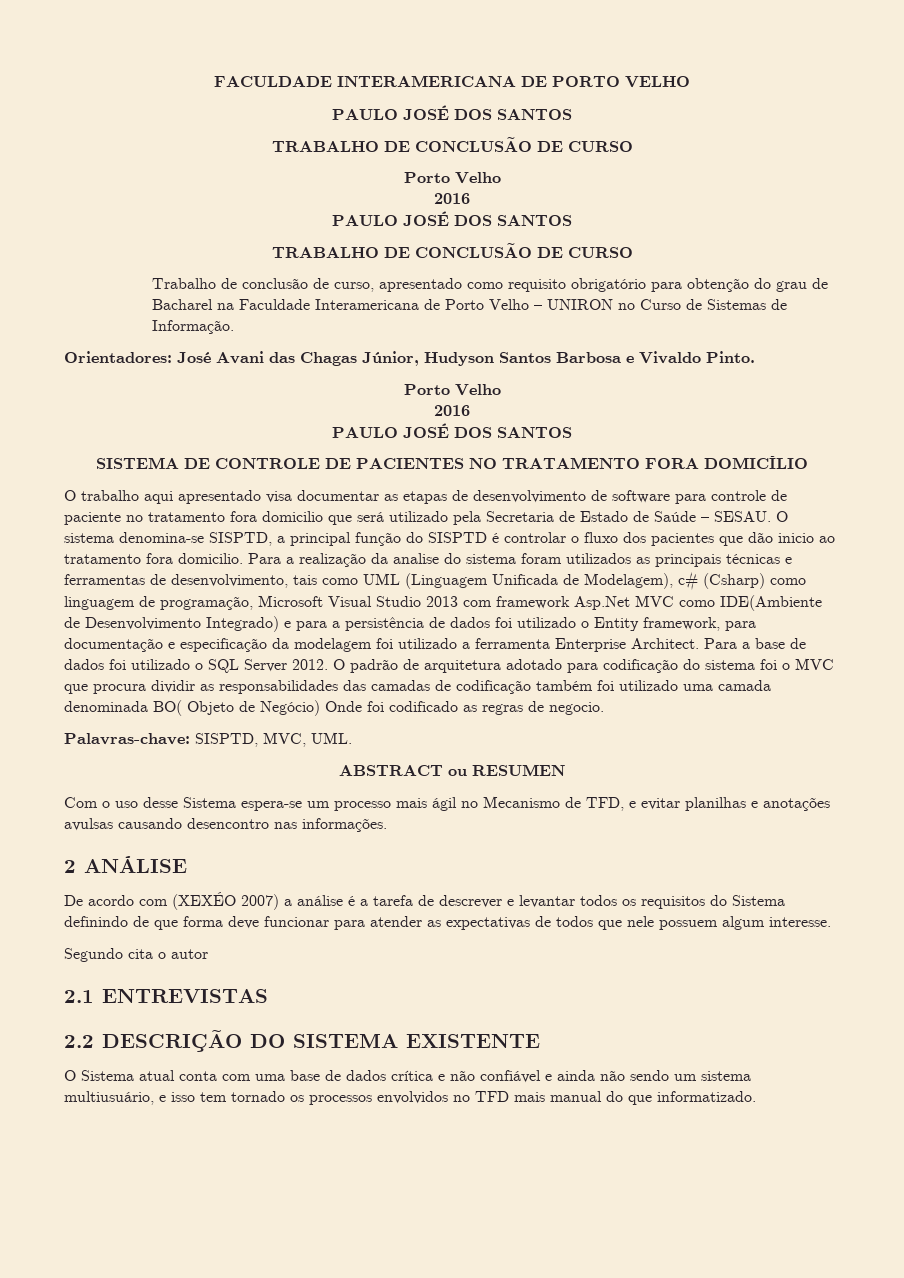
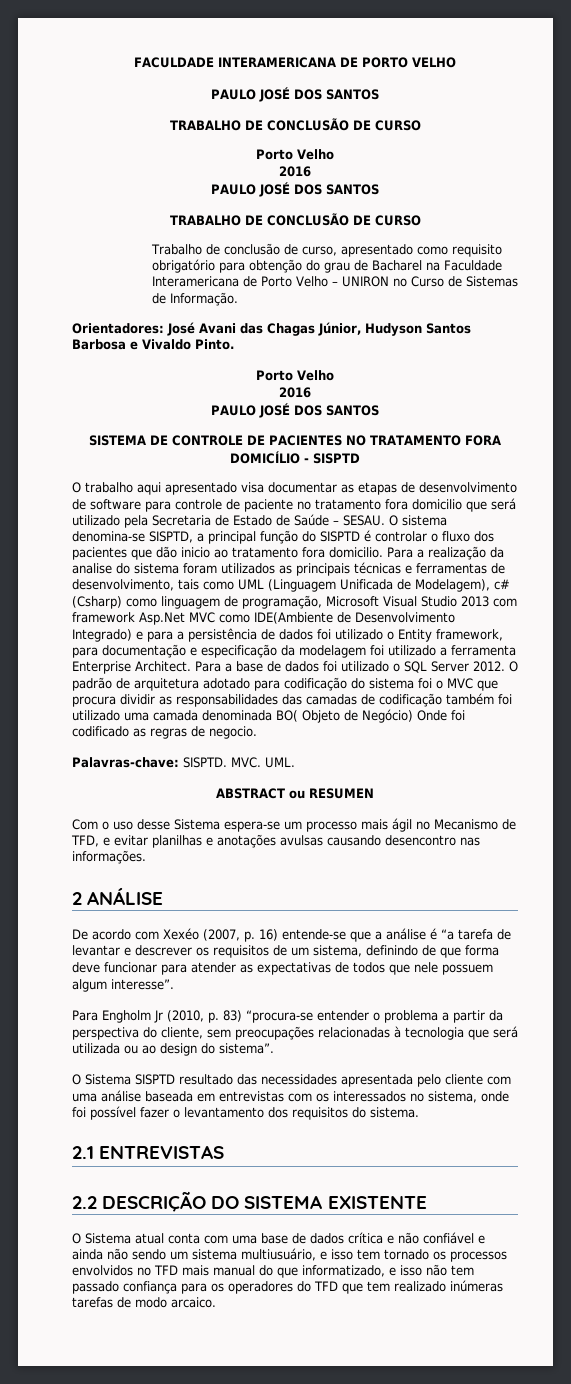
- SISTEMA DE CONTROLE DE PACIENTES NO TRATAMENTO FORA DOMICÍLIO
+ SISTEMA DE CONTROLE DE PACIENTES NO TRATAMENTO FORA DOMICÍLIO - SISPTD
- Palavras-chave: SISPTD, MVC, UML.
+ Palavras-chave: SISPTD. MVC. UML.
- De acordo com (XEXÉO 2007) a análise é a tarefa de descrever e levantar todos os requisitos do Sistema definindo de que forma deve funcionar para atender as expectativas de todos que nele possuem algum interesse.
- Segundo cita o autor
+ De acordo com Xexéo (2007, p. 16) entende-se que a análise é “a tarefa de levantar e descrever os requisitos de um sistema, definindo de que forma deve funcionar para atender as expectativas de todos que nele possuem algum interesse”.
+ Para Engholm Jr (2010, p. 83) “procura-se entender o problema a partir da perspectiva do cliente, sem preocupações relacionadas à tecnologia que será utilizada ou ao design do sistema”.
+ O Sistema SISPTD resultado das necessidades apresentada pelo cliente com uma análise baseada em entrevistas com os interessados no sistema, onde foi possível fazer o levantamento dos requisitos do sistema.
- O Sistema atual conta com uma base de dados crítica e não confiável e ainda não sendo um sistema multiusuário, e isso tem tornado os processos envolvidos no TFD mais manual do que informatizado.
+ O Sistema atual conta com uma base de dados crítica e não confiável e ainda não sendo um sistema multiusuário, e isso tem tornado os processos envolvidos no TFD mais manual do que informatizado, e isso não tem passado confiança para os operadores do TFD que tem realizado inúmeras tarefas de modo arcaico.

